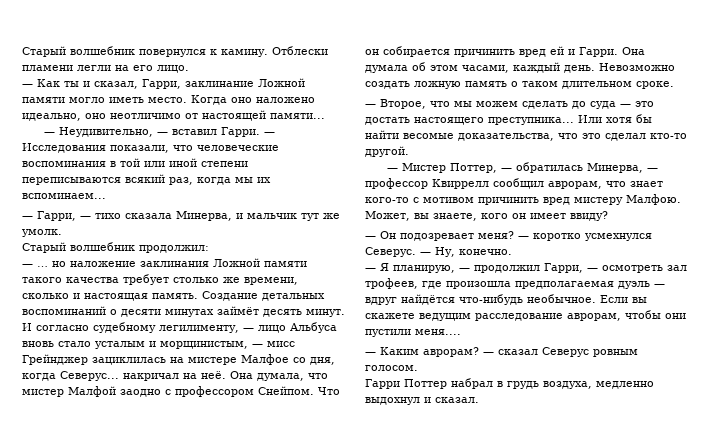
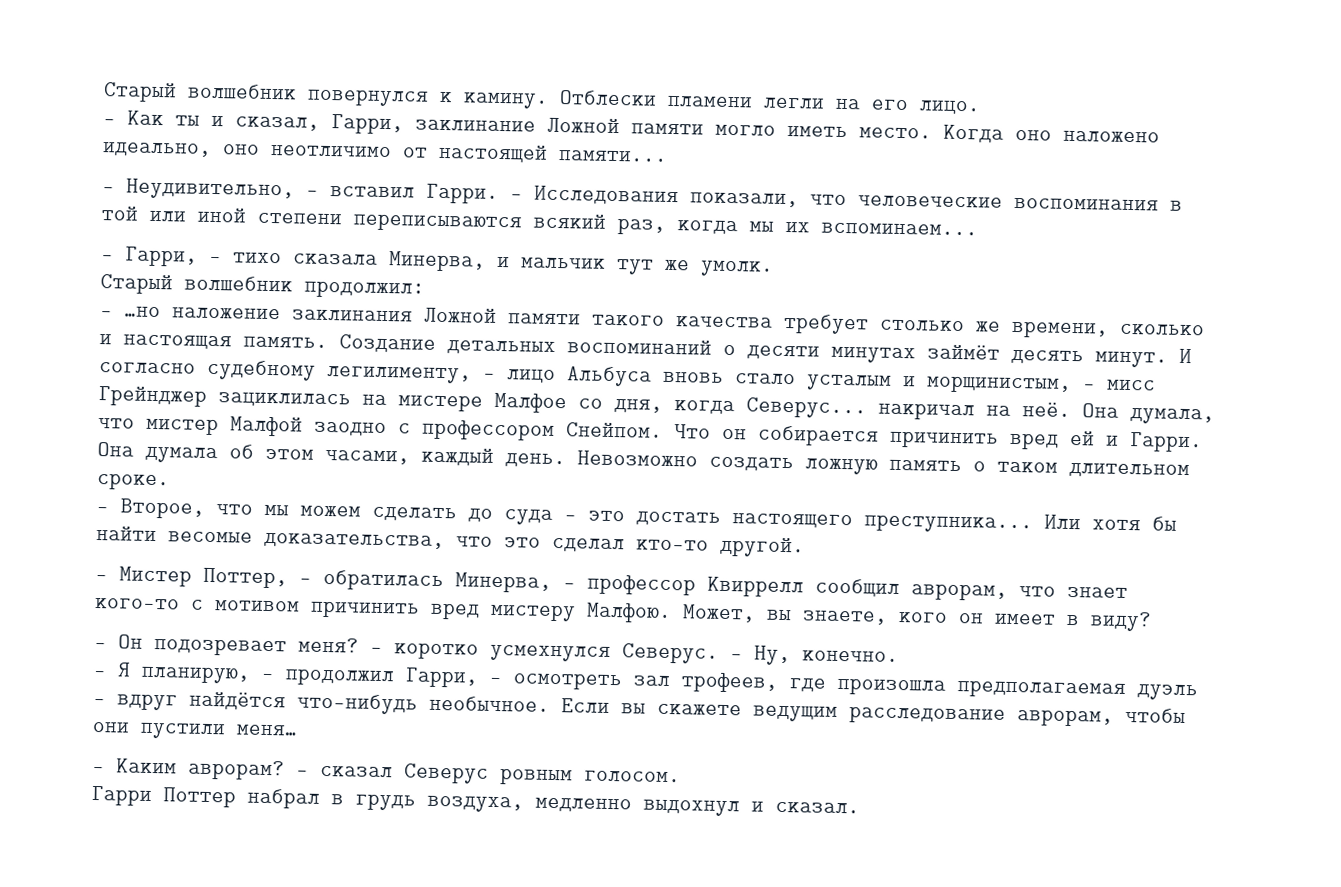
- — … но наложение заклинания Ложной памяти такого качества требует столько же времени, сколько и настоящая память.
+ — …но наложение заклинания Ложной памяти такого качества требует столько же времени, сколько и настоящая память.
- Может, вы знаете, кого он имеет ввиду?
+ Может, вы знаете, кого он имеет в виду?
- Если вы скажете ведущим расследование аврорам, чтобы они пустили меня....
+ Если вы скажете ведущим расследование аврорам, чтобы они пустили меня…

